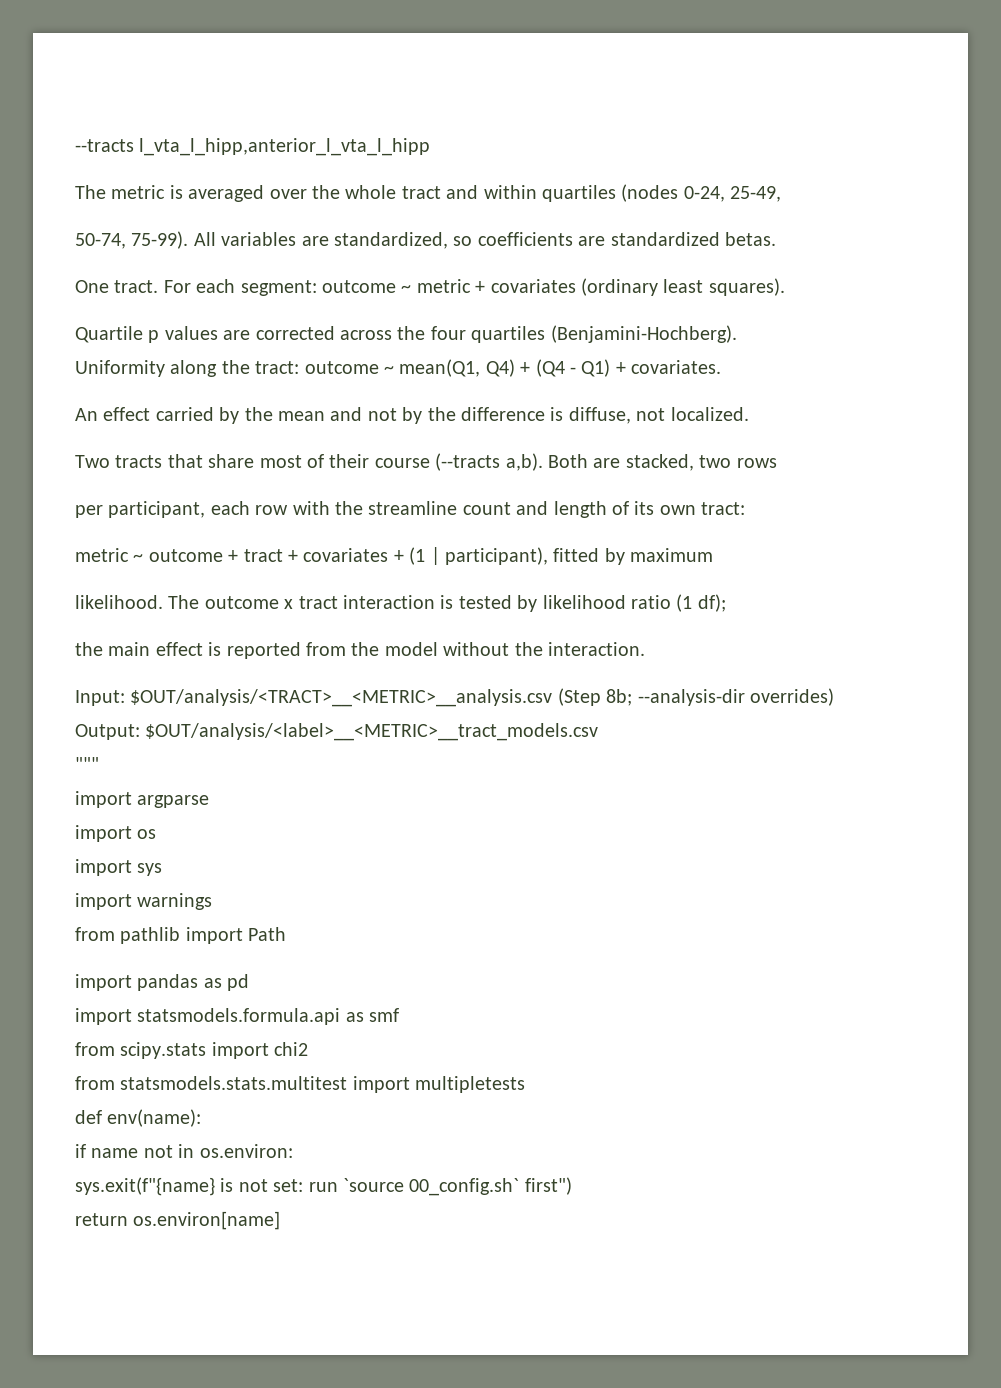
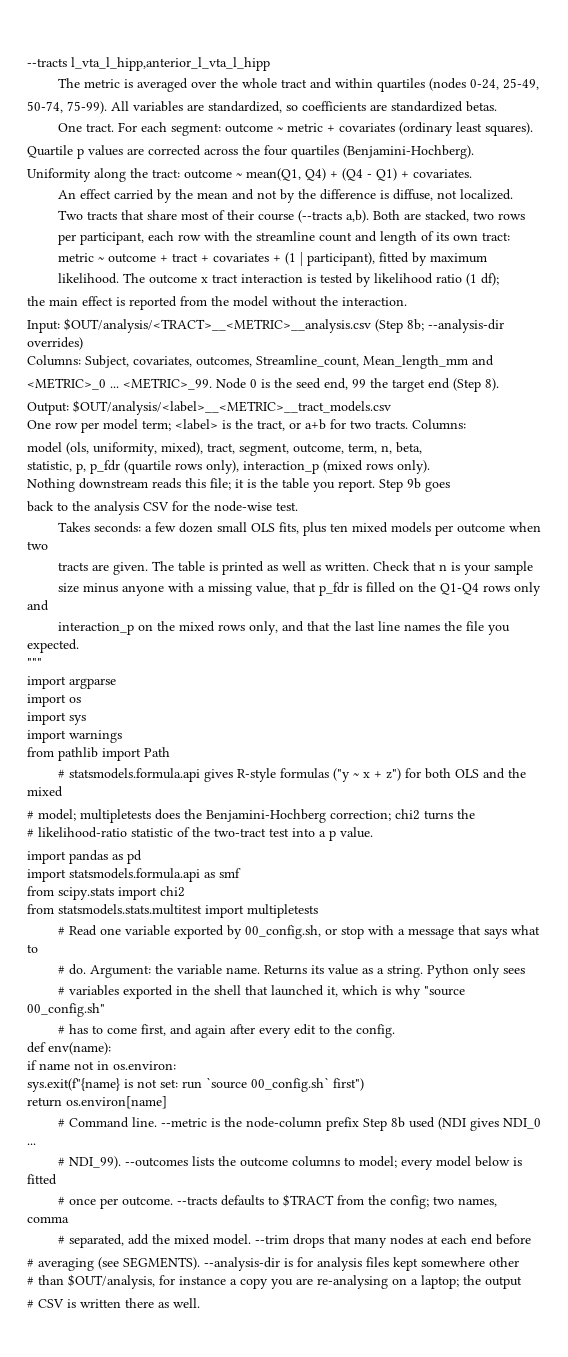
+ Columns: Subject, covariates, outcomes, Streamline_count, Mean_length_mm and
+ <METRIC>_0 ... <METRIC>_99. Node 0 is the seed end, 99 the target end (Step 8).
  Output: $OUT/analysis/<label>__<METRIC>__tract_models.csv
+ One row per model term; <label> is the tract, or a+b for two tracts. Columns:
+ model (ols, uniformity, mixed), tract, segment, outcome, term, n, beta,
+ statistic, p, p_fdr (quartile rows only), interaction_p (mixed rows only).
+ Nothing downstream reads this file; it is the table you report. Step 9b goes
+ back to the analysis CSV for the node-wise test.
+ Takes seconds: a few dozen small OLS fits, plus ten mixed models per outcome when two
+ tracts are given. The table is printed as well as written. Check that n is your sample
+ size minus anyone with a missing value, that p_fdr is filled on the Q1-Q4 rows only and
+ interaction_p on the mixed rows only, and that the last line names the file you expected.
+ # statsmodels.formula.api gives R-style formulas ("y ~ x + z") for both OLS and the mixed
+ # model; multipletests does the Benjamini-Hochberg correction; chi2 turns the
+ # likelihood-ratio statistic of the two-tract test into a p value.
+ # Read one variable exported by 00_config.sh, or stop with a message that says what to
+ # do. Argument: the variable name. Returns its value as a string. Python only sees
+ # variables exported in the shell that launched it, which is why "source 00_config.sh"
+ # has to come first, and again after every edit to the config.
+ # Command line. --metric is the node-column prefix Step 8b used (NDI gives NDI_0 ...
+ # NDI_99). --outcomes lists the outcome columns to model; every model below is fitted
+ # once per outcome. --tracts defaults to $TRACT from the config; two names, comma
+ # separated, add the mixed model. --trim drops that many nodes at each end before
+ # averaging (see SEGMENTS). --analysis-dir is for analysis files kept somewhere other
+ # than $OUT/analysis, for instance a copy you are re-analysing on a laptop; the output
+ # CSV is written there as well.

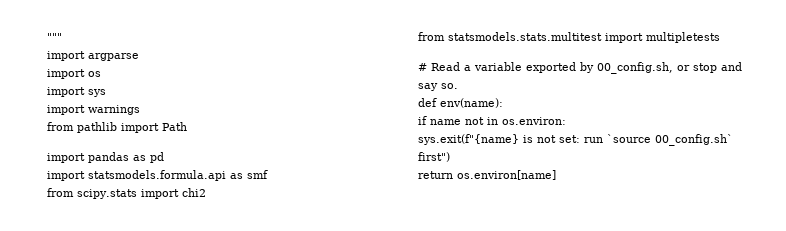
- --tracts l_vta_l_hipp,anterior_l_vta_l_hipp
- The metric is averaged over the whole tract and within quartiles (nodes 0-24, 25-49,
- 50-74, 75-99). All variables are standardized, so coefficients are standardized betas.
- One tract. For each segment: outcome ~ metric + covariates (ordinary least squares).
- Quartile p values are corrected across the four quartiles (Benjamini-Hochberg).
- Uniformity along the tract: outcome ~ mean(Q1, Q4) + (Q4 - Q1) + covariates.
- An effect carried by the mean and not by the difference is diffuse, not localized.
- Two tracts that share most of their course (--tracts a,b). Both are stacked, two rows
- per participant, each row with the streamline count and length of its own tract:
- metric ~ outcome + tract + covariates + (1 | participant), fitted by maximum
- likelihood. The outcome x tract interaction is tested by likelihood ratio (1 df);
- the main effect is reported from the model without the interaction.
- Input: $OUT/analysis/<TRACT>__<METRIC>__analysis.csv (Step 8b; --analysis-dir overrides)
- Columns: Subject, covariates, outcomes, Streamline_count, Mean_length_mm and
- <METRIC>_0 ... <METRIC>_99. Node 0 is the seed end, 99 the target end (Step 8).
- Output: $OUT/analysis/<label>__<METRIC>__tract_models.csv
- One row per model term; <label> is the tract, or a+b for two tracts. Columns:
- model (ols, uniformity, mixed), tract, segment, outcome, term, n, beta,
- statistic, p, p_fdr (quartile rows only), interaction_p (mixed rows only).
- Nothing downstream reads this file; it is the table you report. Step 9b goes
- back to the analysis CSV for the node-wise test.
- Takes seconds: a few dozen small OLS fits, plus ten mixed models per outcome when two
- tracts are given. The table is printed as well as written. Check that n is your sample
- size minus anyone with a missing value, that p_fdr is filled on the Q1-Q4 rows only and
- interaction_p on the mixed rows only, and that the last line names the file you expected.
- # statsmodels.formula.api gives R-style formulas ("y ~ x + z") for both OLS and the mixed
- # model; multipletests does the Benjamini-Hochberg correction; chi2 turns the
- # likelihood-ratio statistic of the two-tract test into a p value.
- # Read one variable exported by 00_config.sh, or stop with a message that says what to
- # do. Argument: the variable name. Returns its value as a string. Python only sees
- # variables exported in the shell that launched it, which is why "source 00_config.sh"
- # has to come first, and again after every edit to the config.
+ # Read a variable exported by 00_config.sh, or stop and say so.
- # Command line. --metric is the node-column prefix Step 8b used (NDI gives NDI_0 ...
- # NDI_99). --outcomes lists the outcome columns to model; every model below is fitted
- # once per outcome. --tracts defaults to $TRACT from the config; two names, comma
- # separated, add the mixed model. --trim drops that many nodes at each end before
- # averaging (see SEGMENTS). --analysis-dir is for analysis files kept somewhere other
- # than $OUT/analysis, for instance a copy you are re-analysing on a laptop; the output
- # CSV is written there as well.

